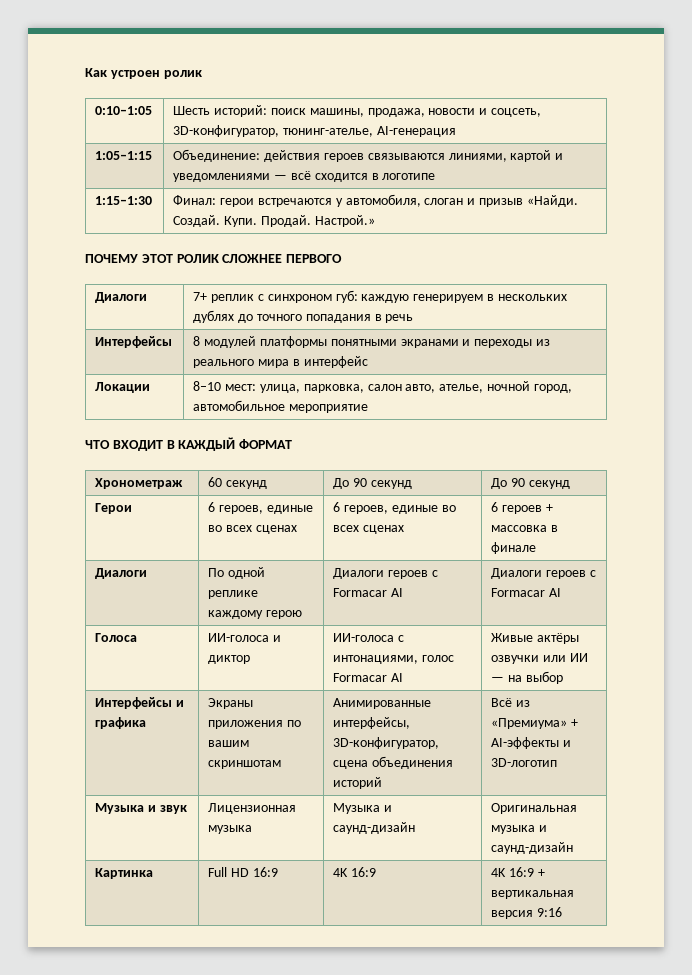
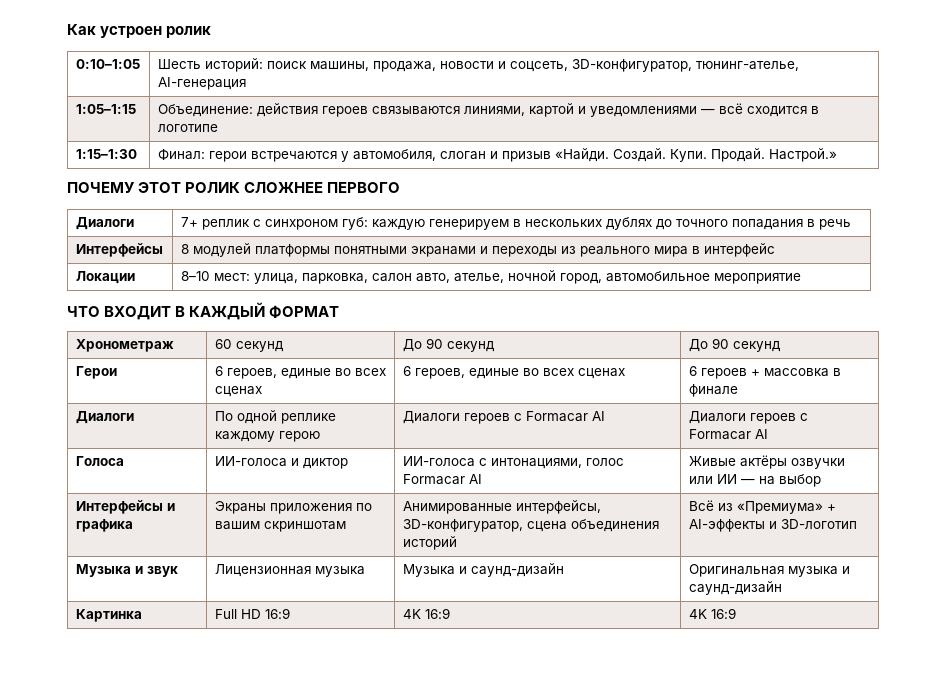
- Картинка | Full HD 16:9 | 4K 16:9 | 4K 16:9 + вертикальная версия 9:16
+ Картинка | Full HD 16:9 | 4K 16:9 | 4K 16:9

